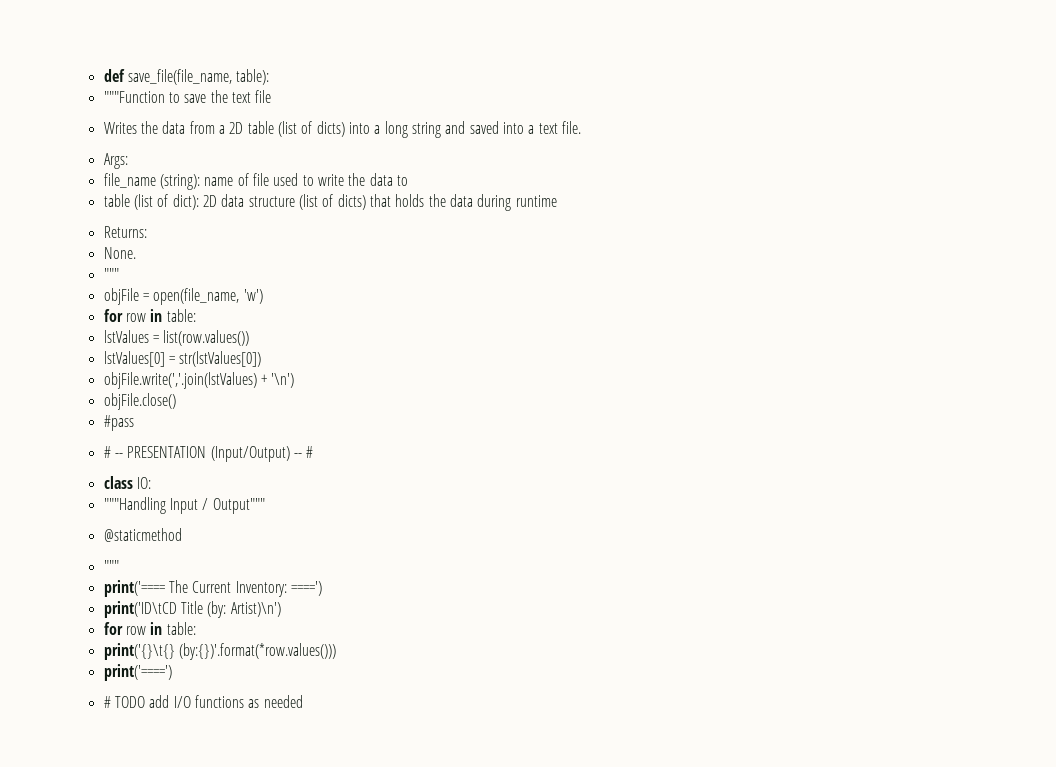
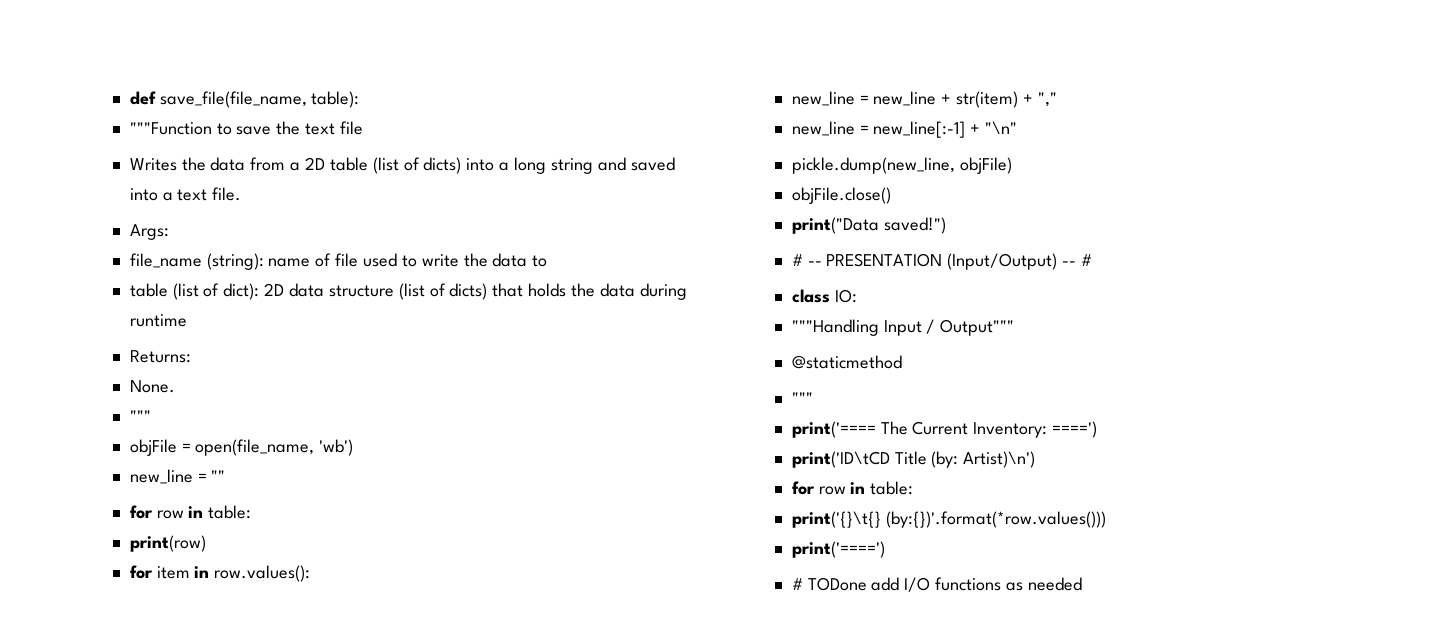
- objFile = open(file_name, 'w')
+ objFile = open(file_name, 'wb')
+ new_line = ""
  for row in table:
- lstValues = list(row.values())
- lstValues[0] = str(lstValues[0])
- objFile.write(','.join(lstValues) + '\n')
+ print(row)
+ for item in row.values():
+ new_line = new_line + str(item) + ","
+ new_line = new_line[:-1] + "\n"
+ pickle.dump(new_line, objFile)
- #pass
+ print("Data saved!")
- # TODO add I/O functions as needed
+ # TODone add I/O functions as needed

